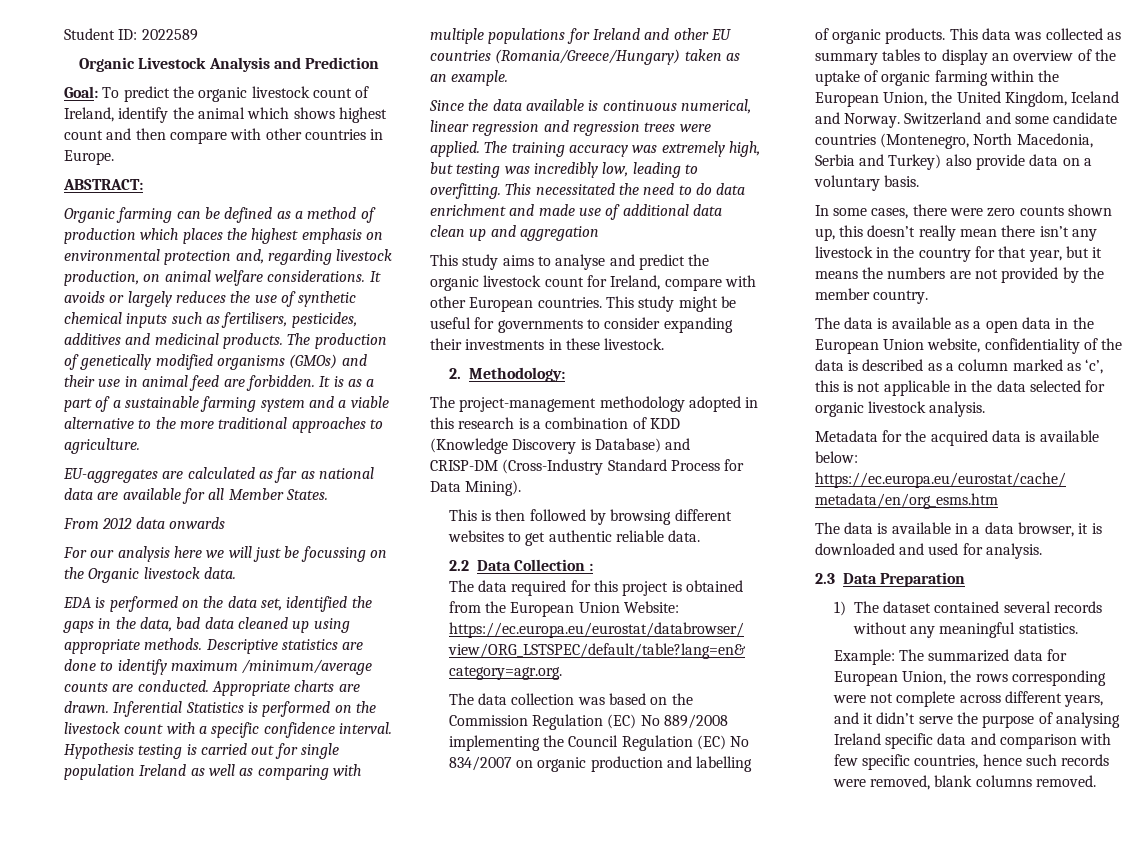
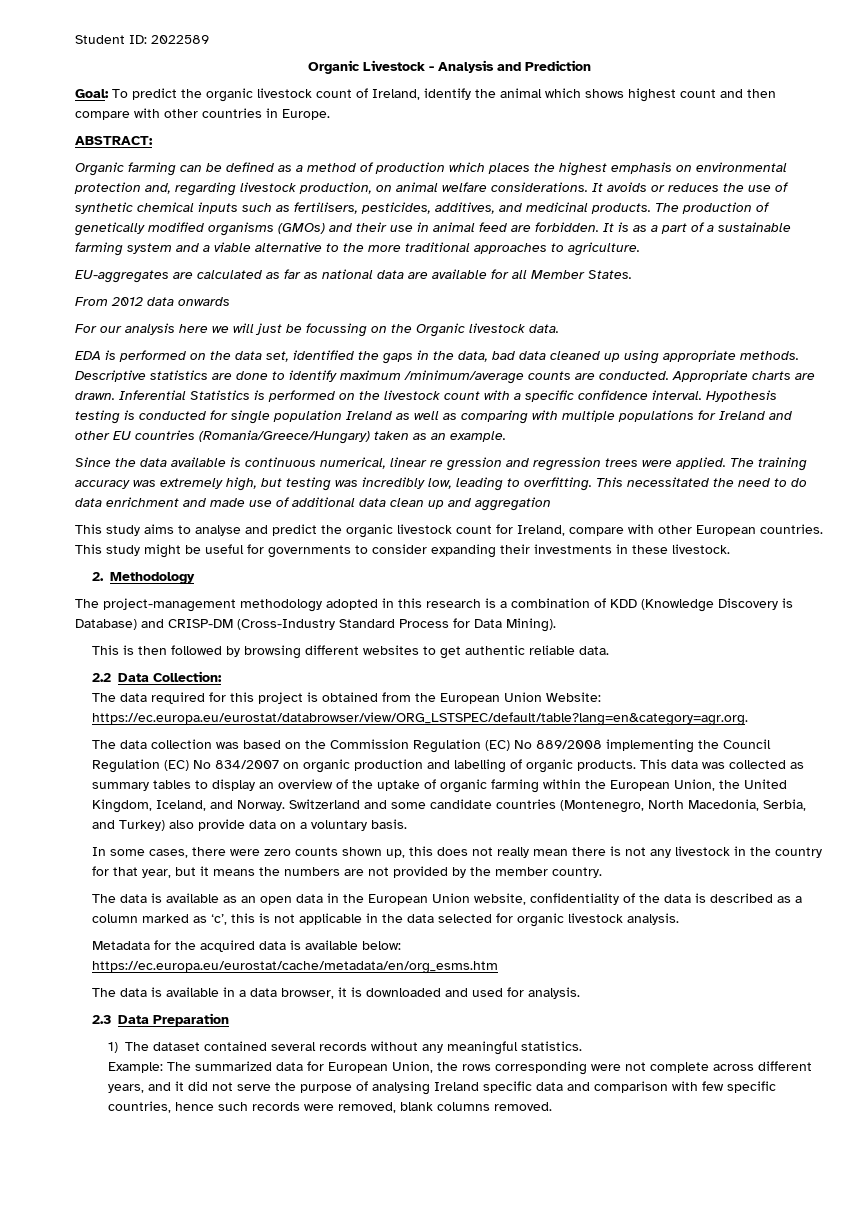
- Organic Livestock Analysis and Prediction
+ Organic Livestock - Analysis and Prediction
- It avoids or largely reduces the use of synthetic chemical inputs such as fertilisers, pesticides, additives and medicinal products.
+ It avoids or reduces the use of synthetic chemical inputs such as fertilisers, pesticides, additives, and medicinal products.
- Hypothesis testing is carried out for single population Ireland as well as comparing with multiple populations for Ireland and other EU countries (Romania/Greece/Hungary) taken as an example.
+ Hypothesis testing is conducted for single population Ireland as well as comparing with multiple populations for Ireland and other EU countries (Romania/Greece/Hungary) taken as an example.
- Since the data available is continuous numerical, linear regression and regression trees were applied.
+ Since the data available is continuous numerical, linear re gression and regression trees were applied.
- 2. Methodology:
+ 2. Methodology
- 2.2 Data Collection :
+ 2.2 Data Collection:
- This data was collected as summary tables to display an overview of the uptake of organic farming within the European Union, the United Kingdom, Iceland and Norway.
+ This data was collected as summary tables to display an overview of the uptake of organic farming within the European Union, the United Kingdom, Iceland, and Norway.
- Switzerland and some candidate countries (Montenegro, North Macedonia, Serbia and Turkey) also provide data on a voluntary basis.
+ Switzerland and some candidate countries (Montenegro, North Macedonia, Serbia, and Turkey) also provide data on a voluntary basis.
- In some cases, there were zero counts shown up, this doesn’t really mean there isn’t any livestock in the country for that year, but it means the numbers are not provided by the member country.
+ In some cases, there were zero counts shown up, this does not really mean there is not any livestock in the country for that year, but it means the numbers are not provided by the member country.
- The data is available as a open data in the European Union website, confidentiality of the data is described as a column marked as ‘c’, this is not applicable in the data selected for organic livestock analysis.
+ The data is available as an open data in the European Union website, confidentiality of the data is described as a column marked as ‘c’, this is not applicable in the data selected for organic livestock analysis.
- Example: The summarized data for European Union, the rows corresponding were not complete across different years, and it didn’t serve the purpose of analysing Ireland specific data and comparison with few specific countries, hence such records were removed, blank columns removed.
+ Example: The summarized data for European Union, the rows corresponding were not complete across different years, and it did not serve the purpose of analysing Ireland specific data and comparison with few specific countries, hence such records were removed, blank columns removed.

